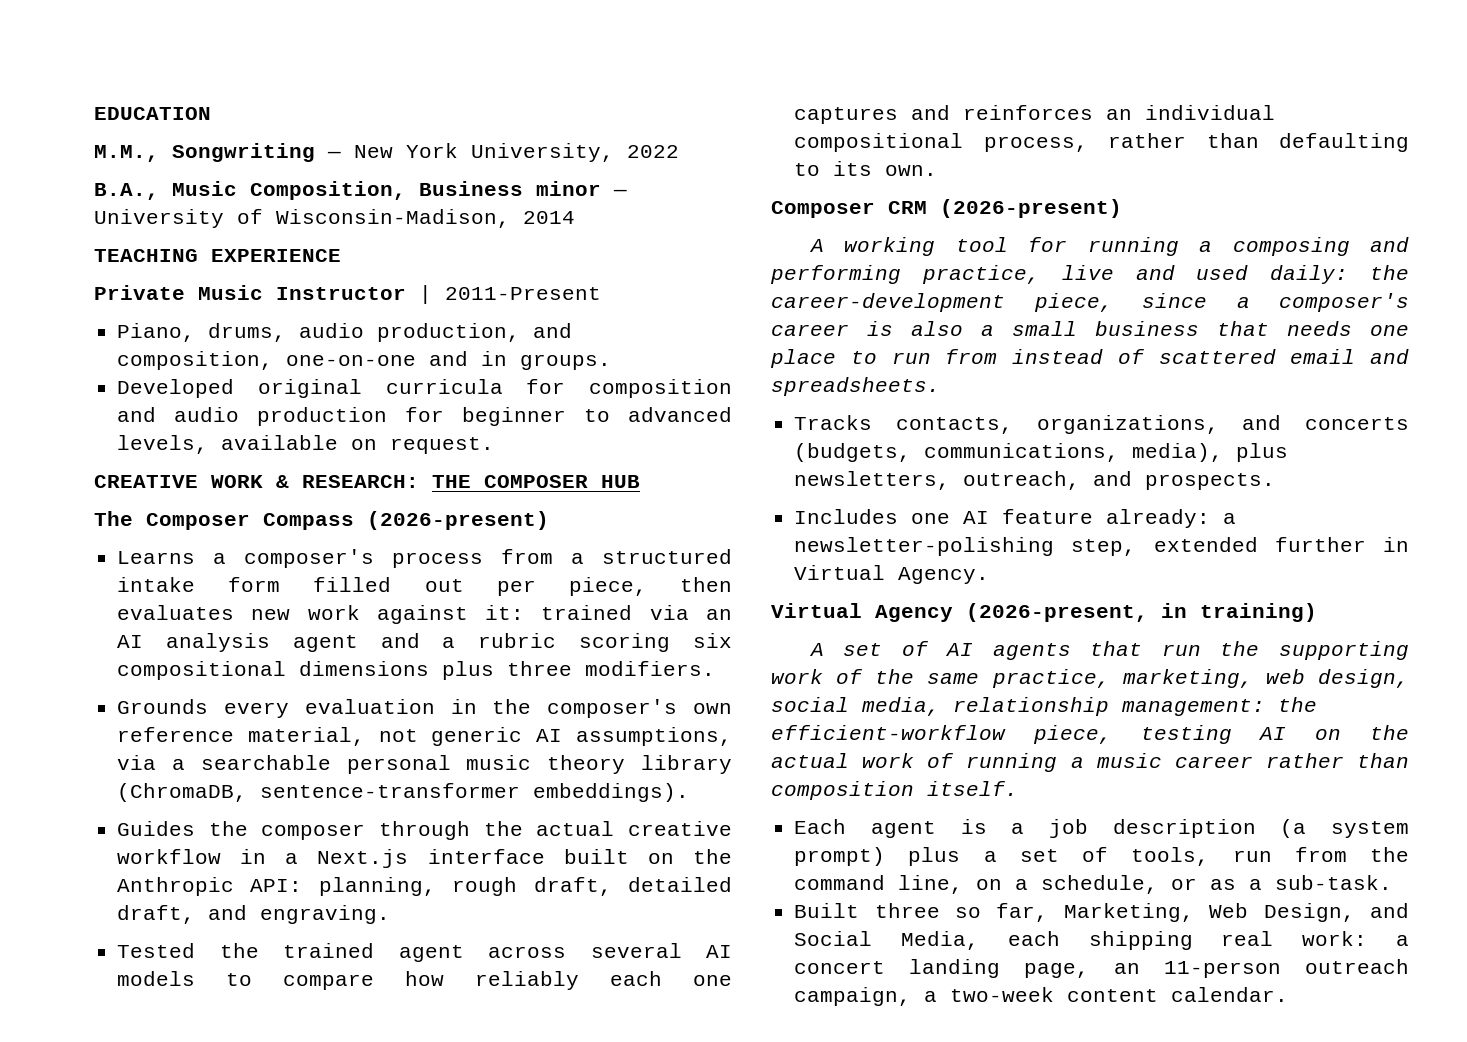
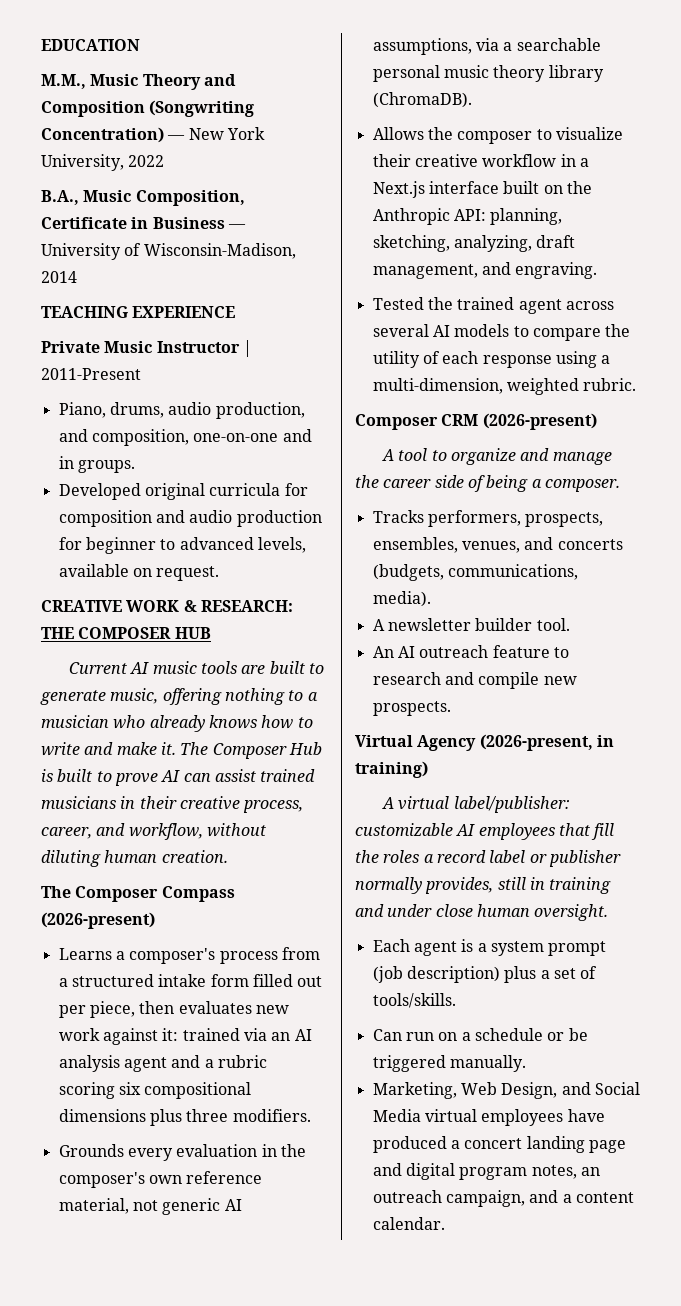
- M.M., Songwriting — New York University, 2022
+ M.M., Music Theory and Composition (Songwriting Concentration) — New York University, 2022
- B.A., Music Composition, Business minor — University of Wisconsin-Madison, 2014
+ B.A., Music Composition, Certificate in Business — University of Wisconsin-Madison, 2014
+ Current AI music tools are built to generate music, offering nothing to a musician who already knows how to write and make it. The Composer Hub is built to prove AI can assist trained musicians in their creative process, career, and workflow, without diluting human creation.
- Grounds every evaluation in the composer's own reference material, not generic AI assumptions, via a searchable personal music theory library (ChromaDB, sentence-transformer embeddings).
- Guides the composer through the actual creative workflow in a Next.js interface built on the Anthropic API: planning, rough draft, detailed draft, and engraving.
+ Grounds every evaluation in the composer's own reference material, not generic AI assumptions, via a searchable personal music theory library (ChromaDB).
+ Allows the composer to visualize their creative workflow in a Next.js interface built on the Anthropic API: planning, sketching, analyzing, draft management, and engraving.
- Tested the trained agent across several AI models to compare how reliably each one captures and reinforces an individual compositional process, rather than defaulting to its own.
+ Tested the trained agent across several AI models to compare the utility of each response using a multi-dimension, weighted rubric.
  Composer CRM (2026-present)
- A working tool for running a composing and performing practice, live and used daily: the career-development piece, since a composer's career is also a small business that needs one place to run from instead of scattered email and spreadsheets.
- Tracks contacts, organizations, and concerts (budgets, communications, media), plus newsletters, outreach, and prospects.
- Includes one AI feature already: a newsletter-polishing step, extended further in Virtual Agency.
+ A tool to organize and manage the career side of being a composer.
+ Tracks performers, prospects, ensembles, venues, and concerts (budgets, communications, media).
+ A newsletter builder tool.
+ An AI outreach feature to research and compile new prospects.
- A set of AI agents that run the supporting work of the same practice, marketing, web design, social media, relationship management: the efficient-workflow piece, testing AI on the actual work of running a music career rather than composition itself.
- Each agent is a job description (a system prompt) plus a set of tools, run from the command line, on a schedule, or as a sub-task.
- Built three so far, Marketing, Web Design, and Social Media, each shipping real work: a concert landing page, an 11-person outreach campaign, a two-week content calendar.
+ A virtual label/publisher: customizable AI employees that fill the roles a record label or publisher normally provides, still in training and under close human oversight.
+ Each agent is a system prompt (job description) plus a set of tools/skills.
+ Can run on a schedule or be triggered manually.
+ Marketing, Web Design, and Social Media virtual employees have produced a concert landing page and digital program notes, an outreach campaign, and a content calendar.

